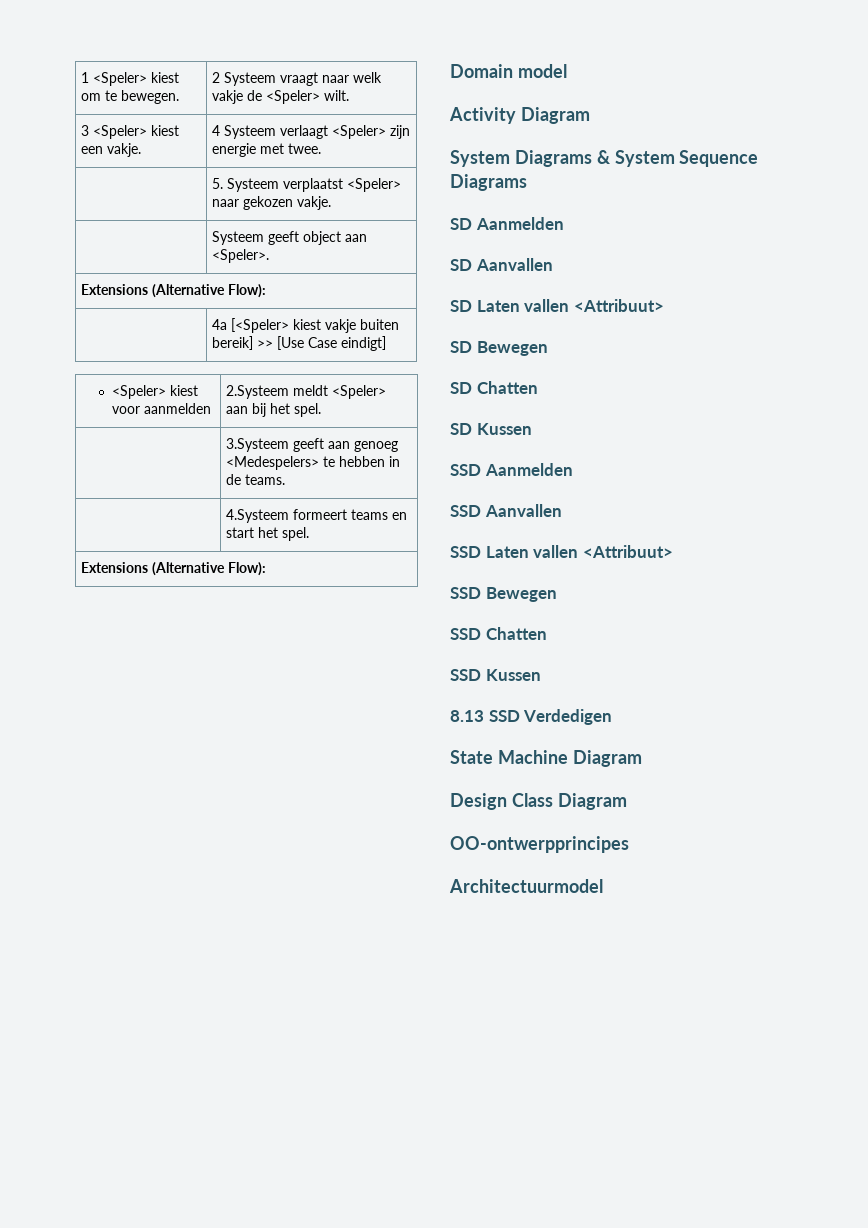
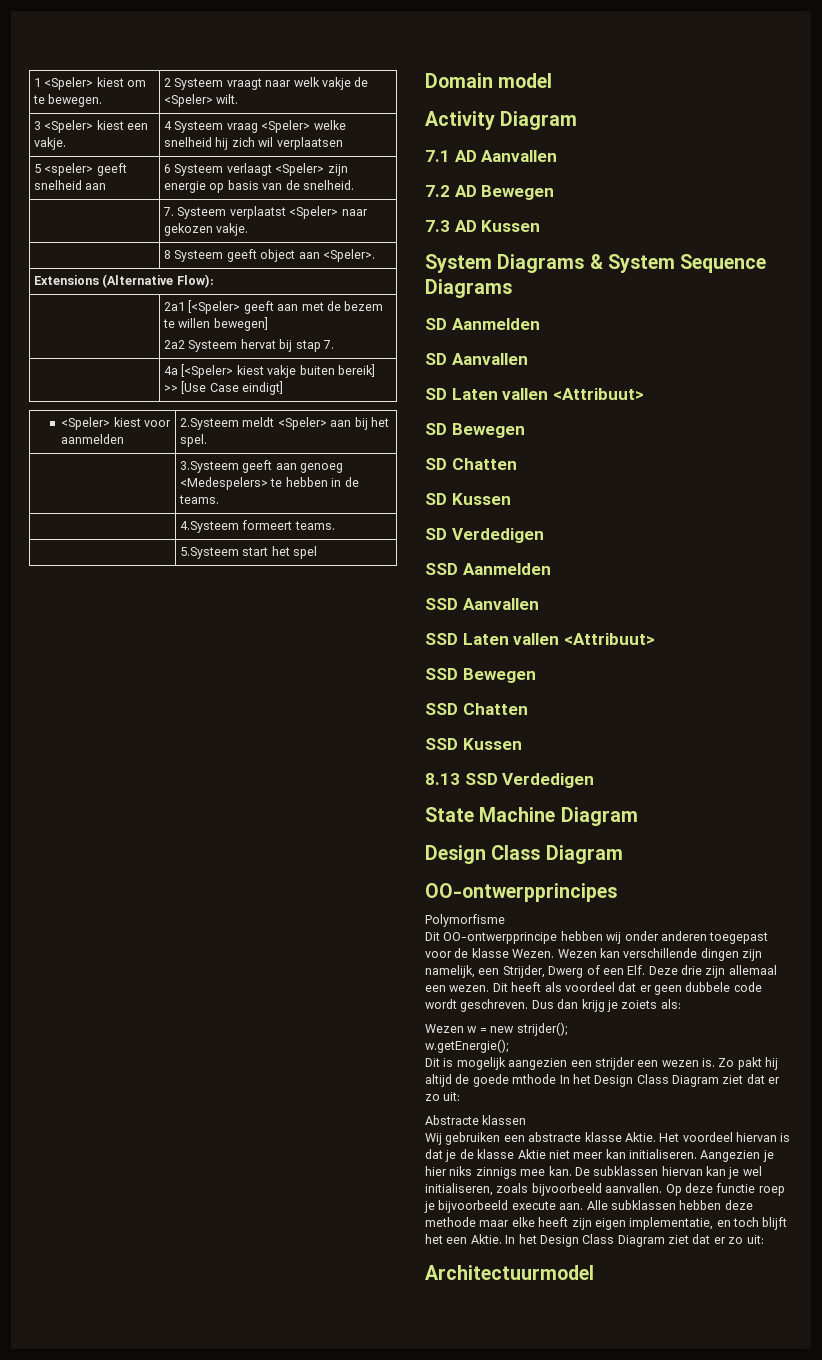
- 3 <Speler> kiest een vakje. | 4 Systeem verlaagt <Speler> zijn energie met twee.
- | 5. Systeem verplaatst <Speler> naar gekozen vakje.
+ 3 <Speler> kiest een vakje. | 4 Systeem vraag <Speler> welke snelheid hij zich wil verplaatsen
+ 5 <speler> geeft snelheid aan | 6 Systeem verlaagt <Speler> zijn energie op basis van de snelheid.
+ | 7. Systeem verplaatst <Speler> naar gekozen vakje.
- | Systeem geeft object aan <Speler>.
+ | 8 Systeem geeft object aan <Speler>.
+ | 2a1 [<Speler> geeft aan met de bezem te willen bewegen]
+ 2a2 Systeem hervat bij stap 7.
- | 4.Systeem formeert teams en start het spel.
- Extensions (Alternative Flow):
+ | 4.Systeem formeert teams.
+ | 5.Systeem start het spel
  Domain model
  Activity Diagram
+ 7.1 AD Aanvallen
+ 7.2 AD Bewegen
+ 7.3 AD Kussen
+ SD Verdedigen
+ Polymorfisme
+ Dit OO-ontwerpprincipe hebben wij onder anderen toegepast voor de klasse Wezen. Wezen kan verschillende dingen zijn namelijk, een Strijder, Dwerg of een Elf. Deze drie zijn allemaal een wezen. Dit heeft als voordeel dat er geen dubbele code wordt geschreven. Dus dan krijg je zoiets als:
+ Wezen w = new strijder();
+ w.getEnergie();
+ Dit is mogelijk aangezien een strijder een wezen is. Zo pakt hij altijd de goede mthode In het Design Class Diagram ziet dat er zo uit:
+ Abstracte klassen
+ Wij gebruiken een abstracte klasse Aktie. Het voordeel hiervan is dat je de klasse Aktie niet meer kan initialiseren. Aangezien je hier niks zinnigs mee kan. De subklassen hiervan kan je wel initialiseren, zoals bijvoorbeeld aanvallen. Op deze functie roep je bijvoorbeeld execute aan. Alle subklassen hebben deze methode maar elke heeft zijn eigen implementatie, en toch blijft het een Aktie. In het Design Class Diagram ziet dat er zo uit:

